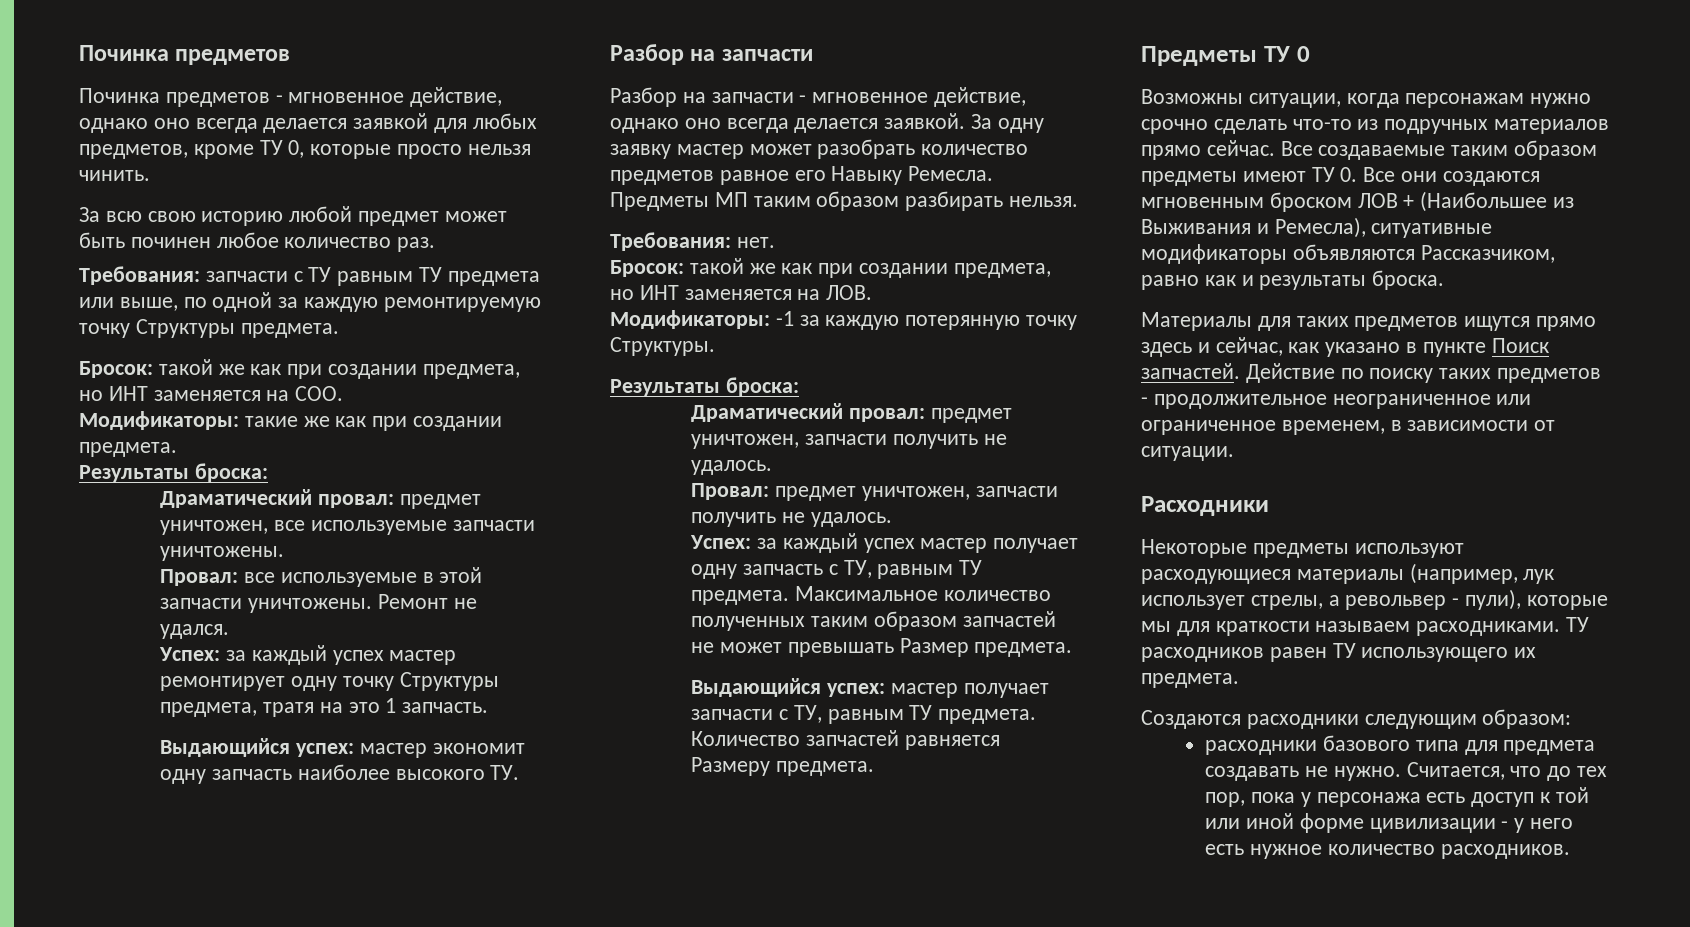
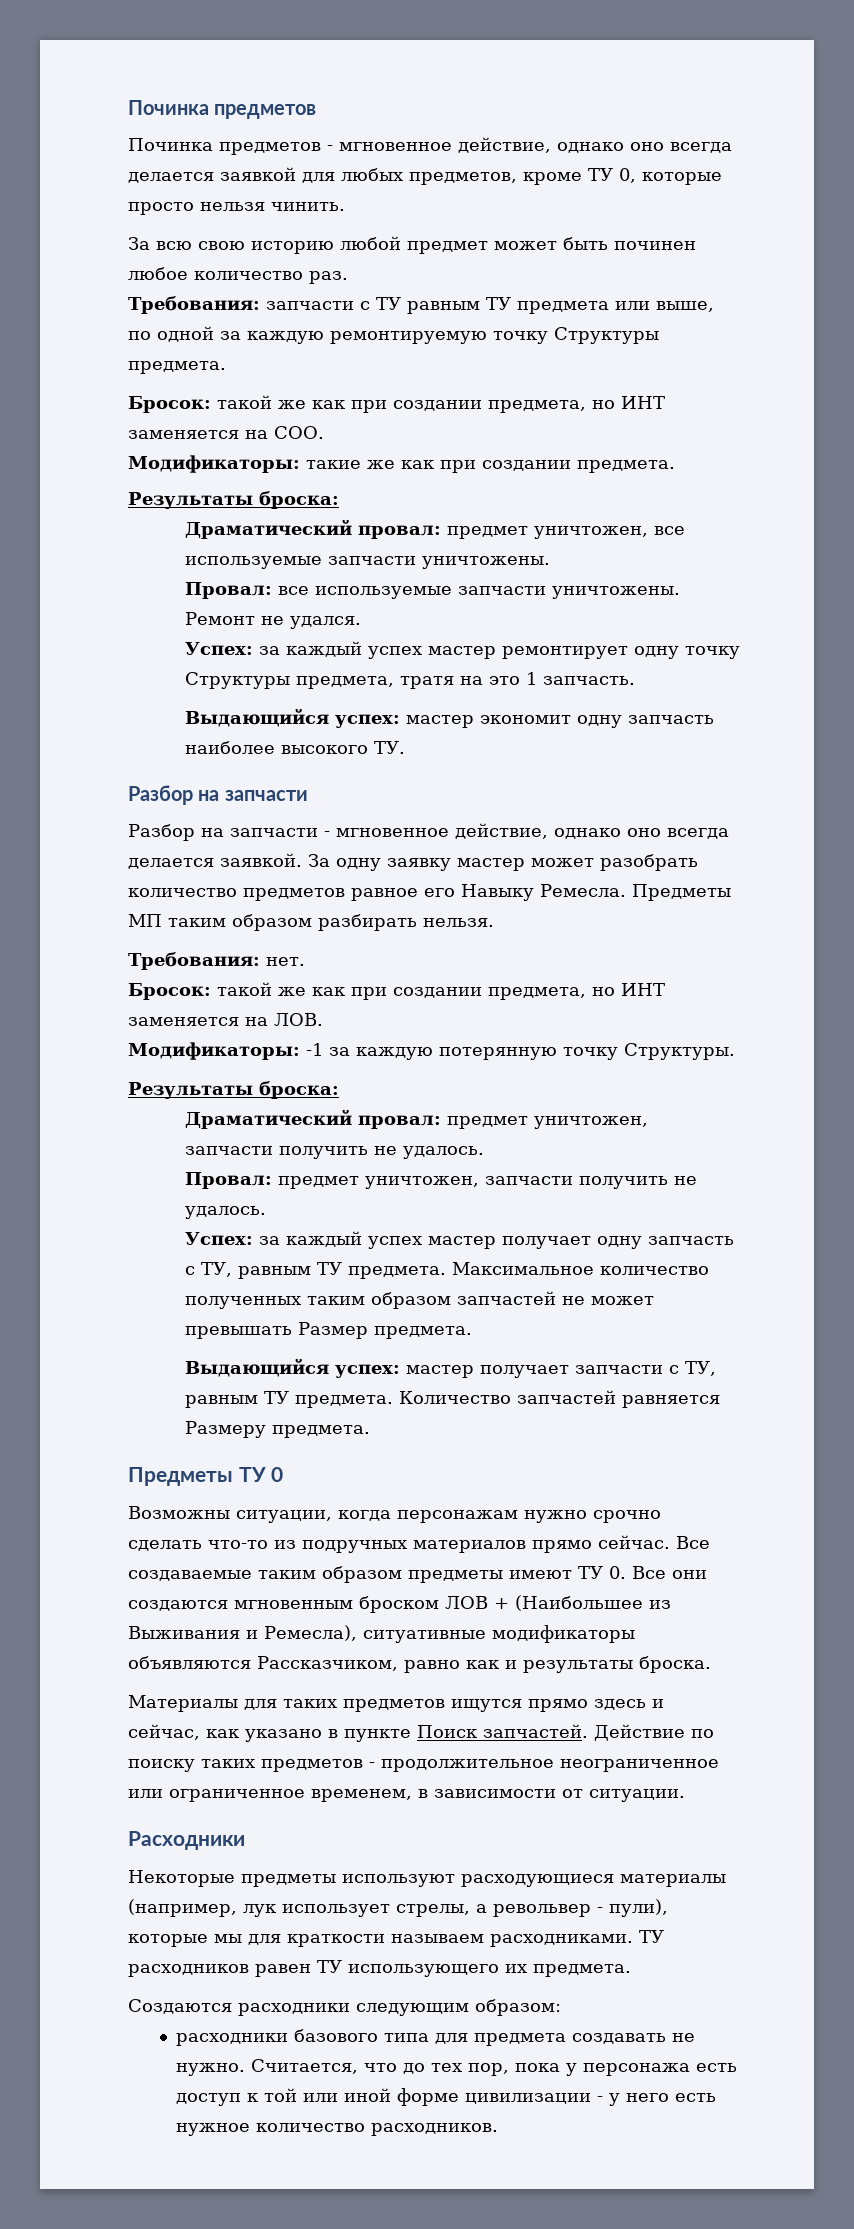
- Провал: все используемые в этой запчасти уничтожены.
+ Провал: все используемые запчасти уничтожены.

